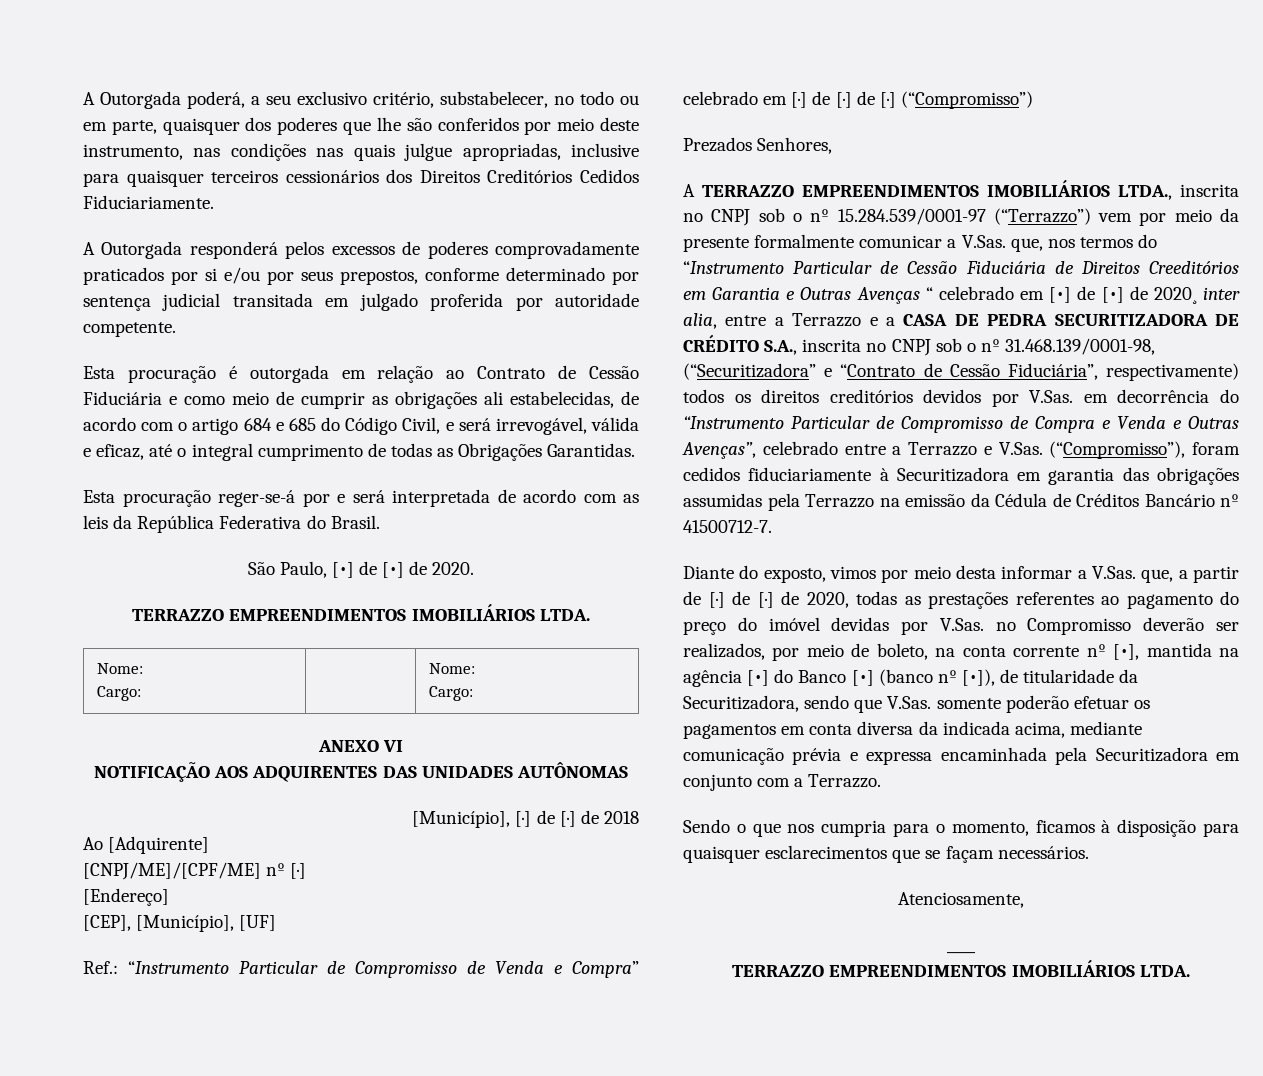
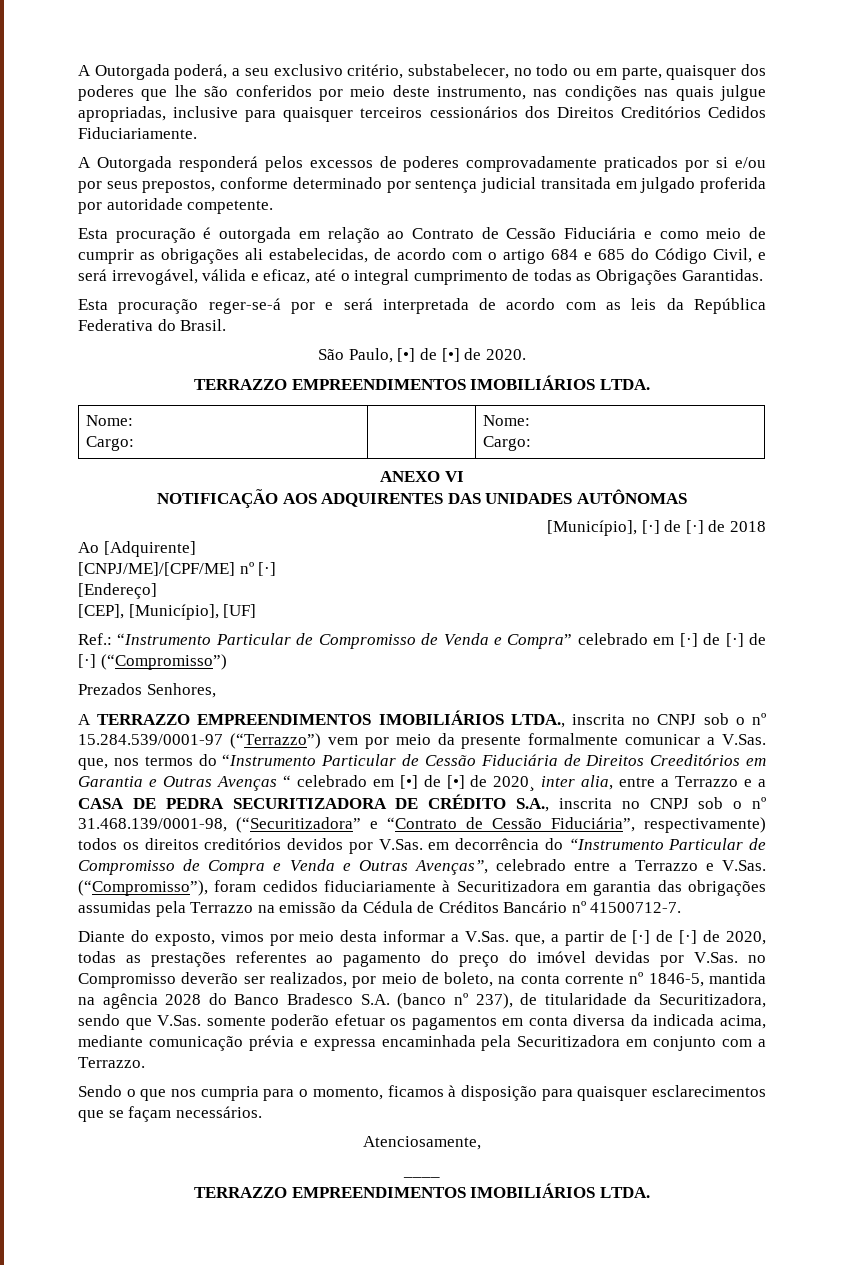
- Diante do exposto, vimos por meio desta informar a V.Sas. que, a partir de [·] de [·] de 2020, todas as prestações referentes ao pagamento do preço do imóvel devidas por V.Sas. no Compromisso deverão ser realizados, por meio de boleto, na conta corrente nº [•], mantida na agência [•] do Banco [•] (banco nº [•]), de titularidade da Securitizadora, sendo que V.Sas. somente poderão efetuar os pagamentos em conta diversa da indicada acima, mediante comunicação prévia e expressa encaminhada pela Securitizadora em conjunto com a Terrazzo.
+ Diante do exposto, vimos por meio desta informar a V.Sas. que, a partir de [·] de [·] de 2020, todas as prestações referentes ao pagamento do preço do imóvel devidas por V.Sas. no Compromisso deverão ser realizados, por meio de boleto, na conta corrente nº 1846-5, mantida na agência 2028 do Banco Bradesco S.A. (banco nº 237), de titularidade da Securitizadora, sendo que V.Sas. somente poderão efetuar os pagamentos em conta diversa da indicada acima, mediante comunicação prévia e expressa encaminhada pela Securitizadora em conjunto com a Terrazzo.

